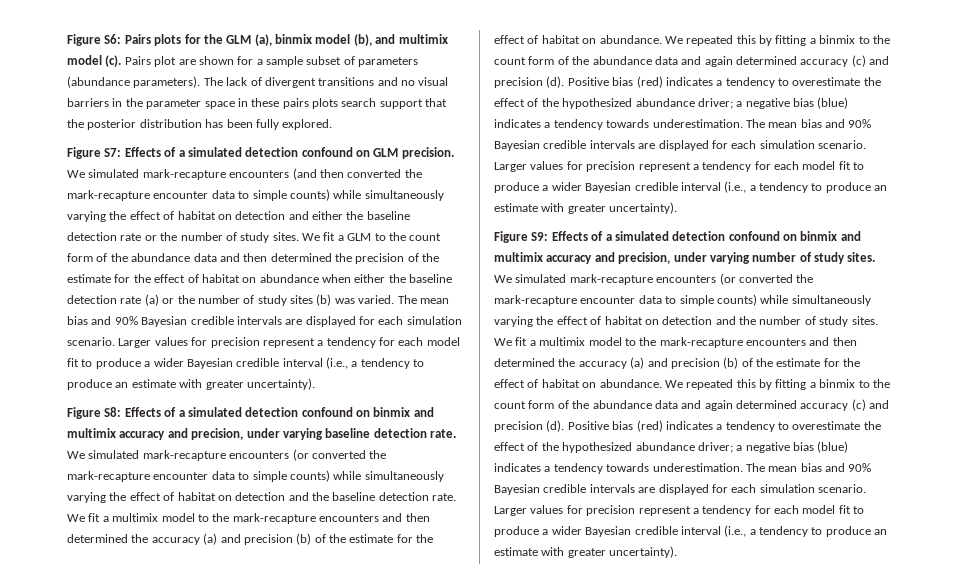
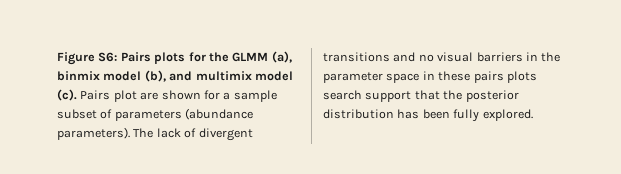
- Figure S6: Pairs plots for the GLM (a), binmix model (b), and multimix model (c).
+ Figure S6: Pairs plots for the GLMM (a), binmix model (b), and multimix model (c).
- Figure S7: Effects of a simulated detection confound on GLM precision. We simulated mark-recapture encounters (and then converted the mark-recapture encounter data to simple counts) while simultaneously varying the effect of habitat on detection and either the baseline detection rate or the number of study sites. We fit a GLM to the count form of the abundance data and then determined the precision of the estimate for the effect of habitat on abundance when either the baseline detection rate (a) or the number of study sites (b) was varied. The mean bias and 90% Bayesian credible intervals are displayed for each simulation scenario. Larger values for precision represent a tendency for each model fit to produce a wider Bayesian credible interval (i.e., a tendency to produce an estimate with greater uncertainty).
- Figure S8: Effects of a simulated detection confound on binmix and multimix accuracy and precision, under varying baseline detection rate. We simulated mark-recapture encounters (or converted the mark-recapture encounter data to simple counts) while simultaneously varying the effect of habitat on detection and the baseline detection rate. We fit a multimix model to the mark-recapture encounters and then determined the accuracy (a) and precision (b) of the estimate for the effect of habitat on abundance. We repeated this by fitting a binmix to the count form of the abundance data and again determined accuracy (c) and precision (d). Positive bias (red) indicates a tendency to overestimate the effect of the hypothesized abundance driver; a negative bias (blue) indicates a tendency towards underestimation. The mean bias and 90% Bayesian credible intervals are displayed for each simulation scenario. Larger values for precision represent a tendency for each model fit to produce a wider Bayesian credible interval (i.e., a tendency to produce an estimate with greater uncertainty).
- Figure S9: Effects of a simulated detection confound on binmix and multimix accuracy and precision, under varying number of study sites. We simulated mark-recapture encounters (or converted the mark-recapture encounter data to simple counts) while simultaneously varying the effect of habitat on detection and the number of study sites. We fit a multimix model to the mark-recapture encounters and then determined the accuracy (a) and precision (b) of the estimate for the effect of habitat on abundance. We repeated this by fitting a binmix to the count form of the abundance data and again determined accuracy (c) and precision (d). Positive bias (red) indicates a tendency to overestimate the effect of the hypothesized abundance driver; a negative bias (blue) indicates a tendency towards underestimation. The mean bias and 90% Bayesian credible intervals are displayed for each simulation scenario. Larger values for precision represent a tendency for each model fit to produce a wider Bayesian credible interval (i.e., a tendency to produce an estimate with greater uncertainty).

